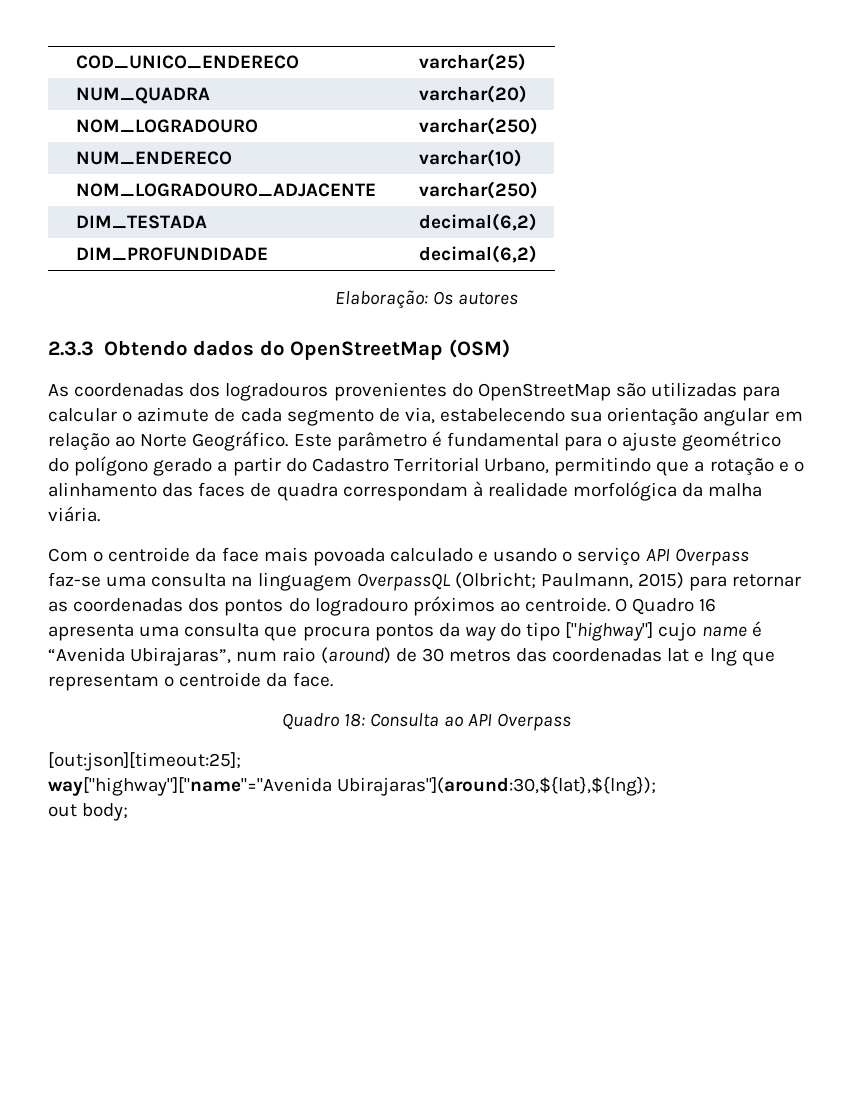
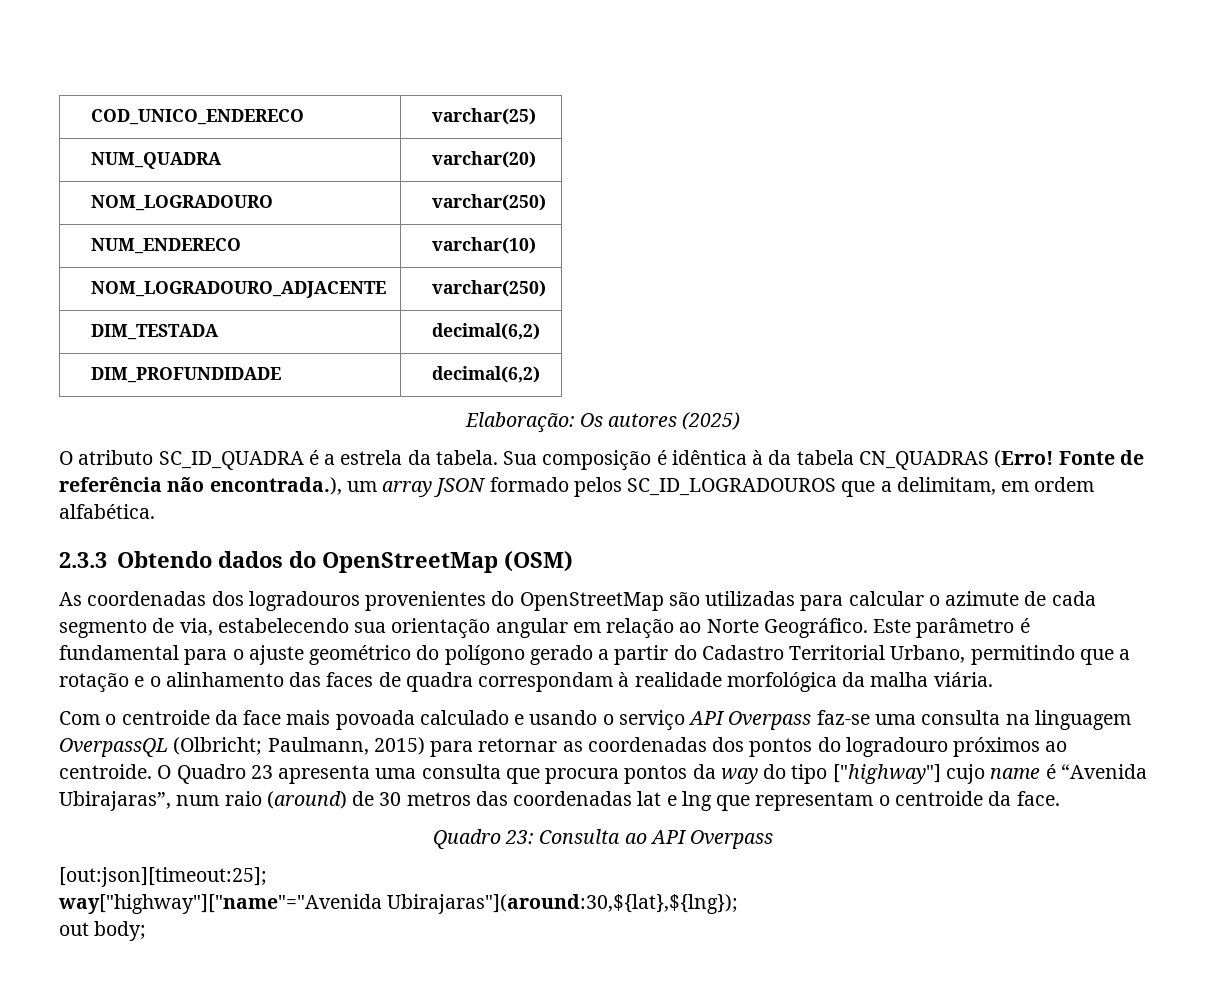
- Elaboração: Os autores
+ Elaboração: Os autores (2025)
+ O atributo SC_ID_QUADRA é a estrela da tabela. Sua composição é idêntica à da tabela CN_QUADRAS (Erro! Fonte de referência não encontrada.), um array JSON formado pelos SC_ID_LOGRADOUROS que a delimitam, em ordem alfabética.
- O Quadro 16 apresenta uma consulta que procura pontos da way do tipo ["highway"] cujo name é “Avenida Ubirajaras”, num raio (around) de 30 metros das coordenadas lat e lng que representam o centroide da face.
+ O Quadro 23 apresenta uma consulta que procura pontos da way do tipo ["highway"] cujo name é “Avenida Ubirajaras”, num raio (around) de 30 metros das coordenadas lat e lng que representam o centroide da face.
- Quadro 18: Consulta ao API Overpass
+ Quadro 23: Consulta ao API Overpass

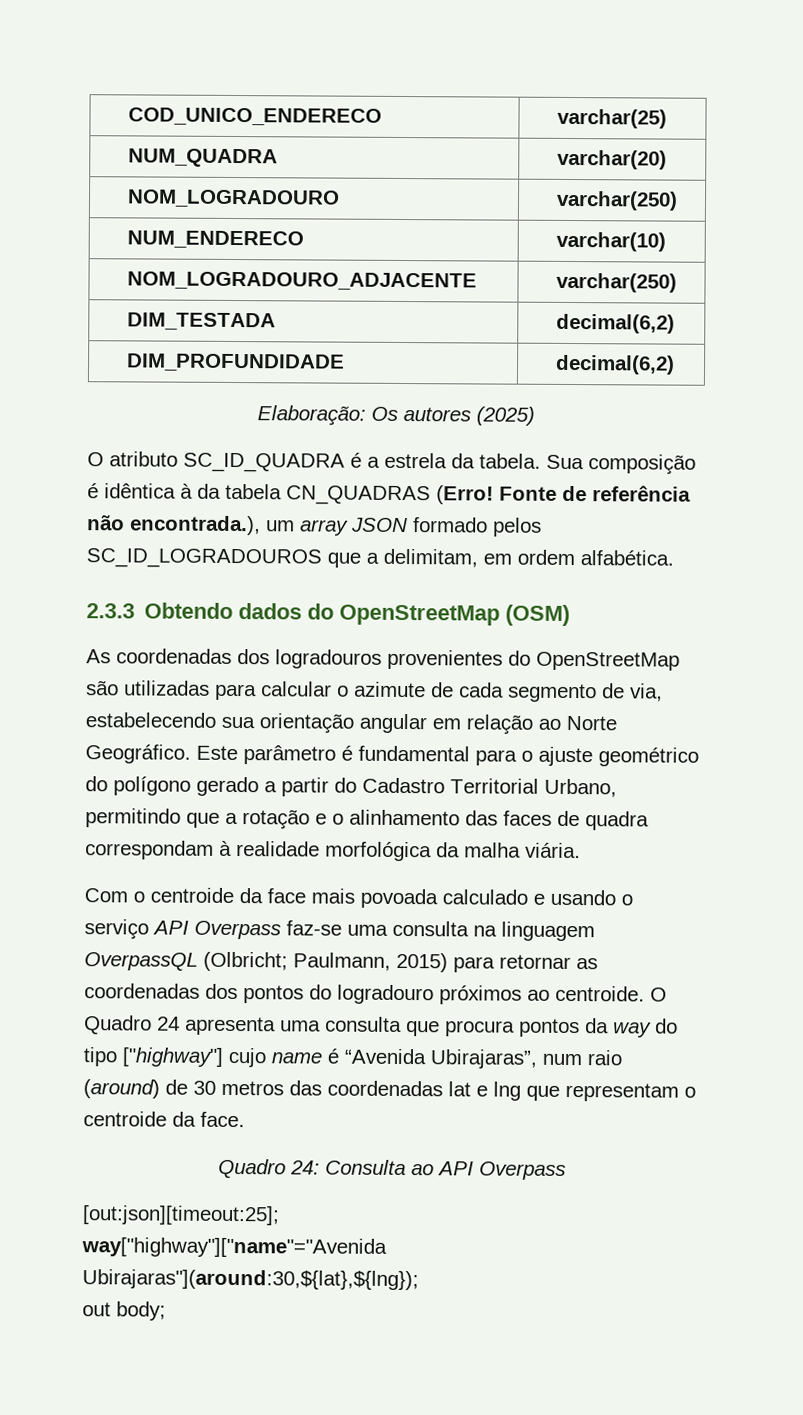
- O Quadro 23 apresenta uma consulta que procura pontos da way do tipo ["highway"] cujo name é “Avenida Ubirajaras”, num raio (around) de 30 metros das coordenadas lat e lng que representam o centroide da face.
+ O Quadro 24 apresenta uma consulta que procura pontos da way do tipo ["highway"] cujo name é “Avenida Ubirajaras”, num raio (around) de 30 metros das coordenadas lat e lng que representam o centroide da face.
- Quadro 23: Consulta ao API Overpass
+ Quadro 24: Consulta ao API Overpass

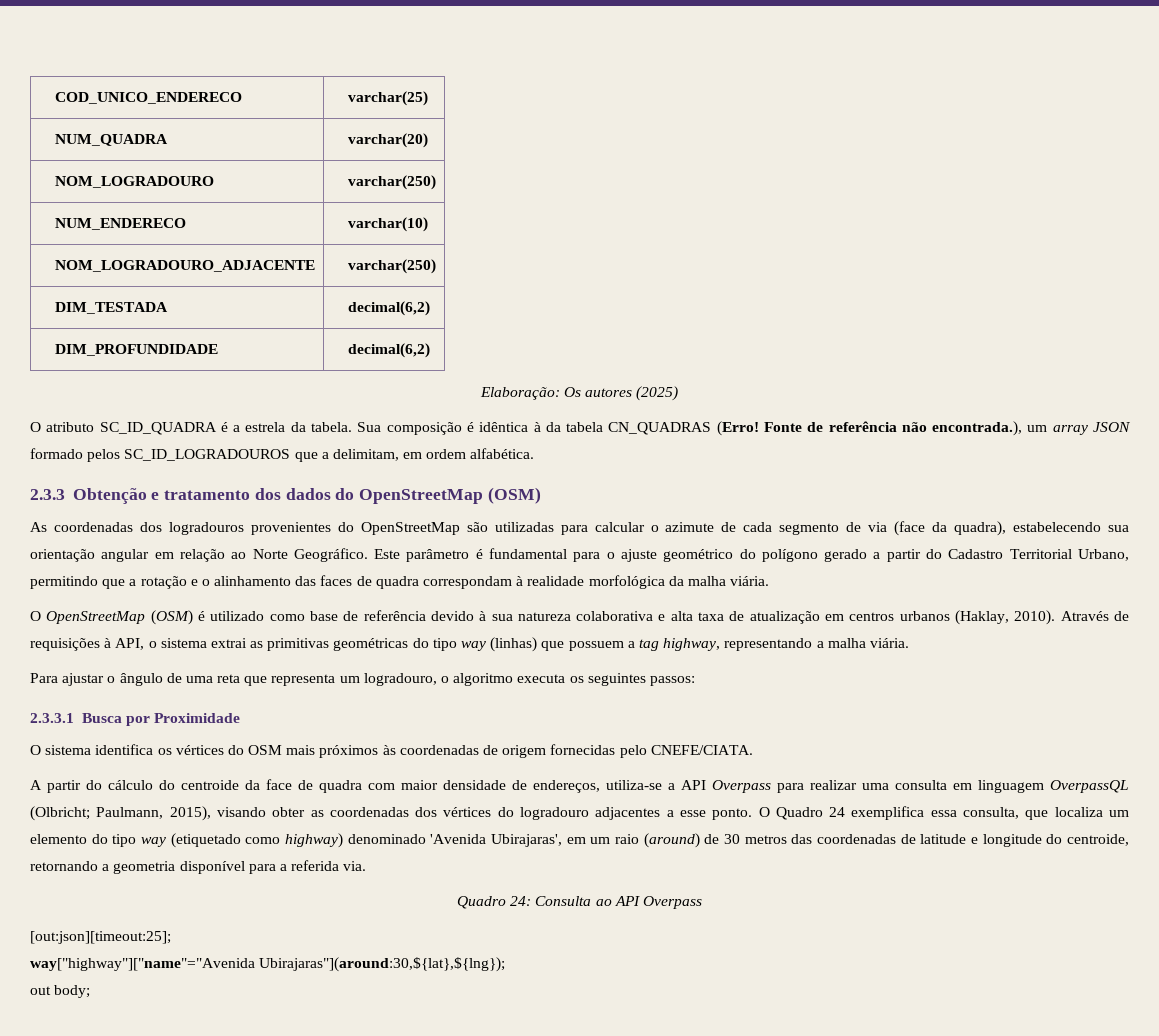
- 2.3.3 Obtendo dados do OpenStreetMap (OSM)
+ 2.3.3 Obtenção e tratamento dos dados do OpenStreetMap (OSM)
- As coordenadas dos logradouros provenientes do OpenStreetMap são utilizadas para calcular o azimute de cada segmento de via, estabelecendo sua orientação angular em relação ao Norte Geográfico.
+ As coordenadas dos logradouros provenientes do OpenStreetMap são utilizadas para calcular o azimute de cada segmento de via (face da quadra), estabelecendo sua orientação angular em relação ao Norte Geográfico.
- Com o centroide da face mais povoada calculado e usando o serviço API Overpass faz-se uma consulta na linguagem OverpassQL (Olbricht; Paulmann, 2015) para retornar as coordenadas dos pontos do logradouro próximos ao centroide. O Quadro 24 apresenta uma consulta que procura pontos da way do tipo ["highway"] cujo name é “Avenida Ubirajaras”, num raio (around) de 30 metros das coordenadas lat e lng que representam o centroide da face.
+ O OpenStreetMap (OSM) é utilizado como base de referência devido à sua natureza colaborativa e alta taxa de atualização em centros urbanos (Haklay, 2010). Através de requisições à API, o sistema extrai as primitivas geométricas do tipo way (linhas) que possuem a tag highway, representando a malha viária.
+ Para ajustar o ângulo de uma reta que representa um logradouro, o algoritmo executa os seguintes passos:
+ 2.3.3.1 Busca por Proximidade
+ O sistema identifica os vértices do OSM mais próximos às coordenadas de origem fornecidas pelo CNEFE/CIATA.
+ A partir do cálculo do centroide da face de quadra com maior densidade de endereços, utiliza-se a API Overpass para realizar uma consulta em linguagem OverpassQL (Olbricht; Paulmann, 2015), visando obter as coordenadas dos vértices do logradouro adjacentes a esse ponto. O Quadro 24 exemplifica essa consulta, que localiza um elemento do tipo way (etiquetado como highway) denominado 'Avenida Ubirajaras', em um raio (around) de 30 metros das coordenadas de latitude e longitude do centroide, retornando a geometria disponível para a referida via.

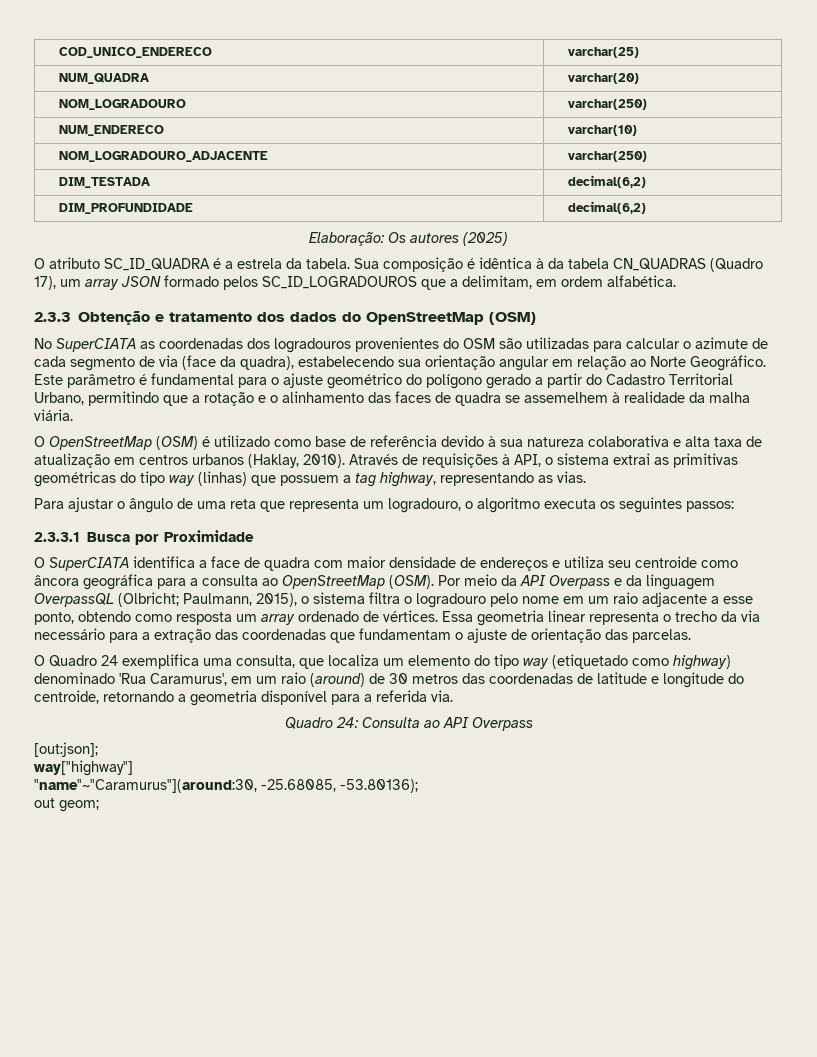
- Sua composição é idêntica à da tabela CN_QUADRAS (Erro! Fonte de referência não encontrada.), um array JSON formado pelos SC_ID_LOGRADOUROS que a delimitam, em ordem alfabética.
+ Sua composição é idêntica à da tabela CN_QUADRAS (Quadro 17), um array JSON formado pelos SC_ID_LOGRADOUROS que a delimitam, em ordem alfabética.
- As coordenadas dos logradouros provenientes do OpenStreetMap são utilizadas para calcular o azimute de cada segmento de via (face da quadra), estabelecendo sua orientação angular em relação ao Norte Geográfico.
+ No SuperCIATA as coordenadas dos logradouros provenientes do OSM são utilizadas para calcular o azimute de cada segmento de via (face da quadra), estabelecendo sua orientação angular em relação ao Norte Geográfico.
- Este parâmetro é fundamental para o ajuste geométrico do polígono gerado a partir do Cadastro Territorial Urbano, permitindo que a rotação e o alinhamento das faces de quadra correspondam à realidade morfológica da malha viária.
+ Este parâmetro é fundamental para o ajuste geométrico do polígono gerado a partir do Cadastro Territorial Urbano, permitindo que a rotação e o alinhamento das faces de quadra se assemelhem à realidade da malha viária.
- Através de requisições à API, o sistema extrai as primitivas geométricas do tipo way (linhas) que possuem a tag highway, representando a malha viária.
+ Através de requisições à API, o sistema extrai as primitivas geométricas do tipo way (linhas) que possuem a tag highway, representando as vias.
- O sistema identifica os vértices do OSM mais próximos às coordenadas de origem fornecidas pelo CNEFE/CIATA.
- A partir do cálculo do centroide da face de quadra com maior densidade de endereços, utiliza-se a API Overpass para realizar uma consulta em linguagem OverpassQL (Olbricht; Paulmann, 2015), visando obter as coordenadas dos vértices do logradouro adjacentes a esse ponto. O Quadro 24 exemplifica essa consulta, que localiza um elemento do tipo way (etiquetado como highway) denominado 'Avenida Ubirajaras', em um raio (around) de 30 metros das coordenadas de latitude e longitude do centroide, retornando a geometria disponível para a referida via.
+ O SuperCIATA identifica a face de quadra com maior densidade de endereços e utiliza seu centroide como âncora geográfica para a consulta ao OpenStreetMap (OSM). Por meio da API Overpass e da linguagem OverpassQL (Olbricht; Paulmann, 2015), o sistema filtra o logradouro pelo nome em um raio adjacente a esse ponto, obtendo como resposta um array ordenado de vértices. Essa geometria linear representa o trecho da via necessário para a extração das coordenadas que fundamentam o ajuste de orientação das parcelas.
+ O Quadro 24 exemplifica uma consulta, que localiza um elemento do tipo way (etiquetado como highway) denominado 'Rua Caramurus', em um raio (around) de 30 metros das coordenadas de latitude e longitude do centroide, retornando a geometria disponível para a referida via.
- [out:json][timeout:25];
- way["highway"]["name"="Avenida Ubirajaras"](around:30,${lat},${lng});
+ [out:json];
+ way["highway"]
+ "name"~"Caramurus"](around:30, -25.68085, -53.80136);
- out body;
+ out geom;

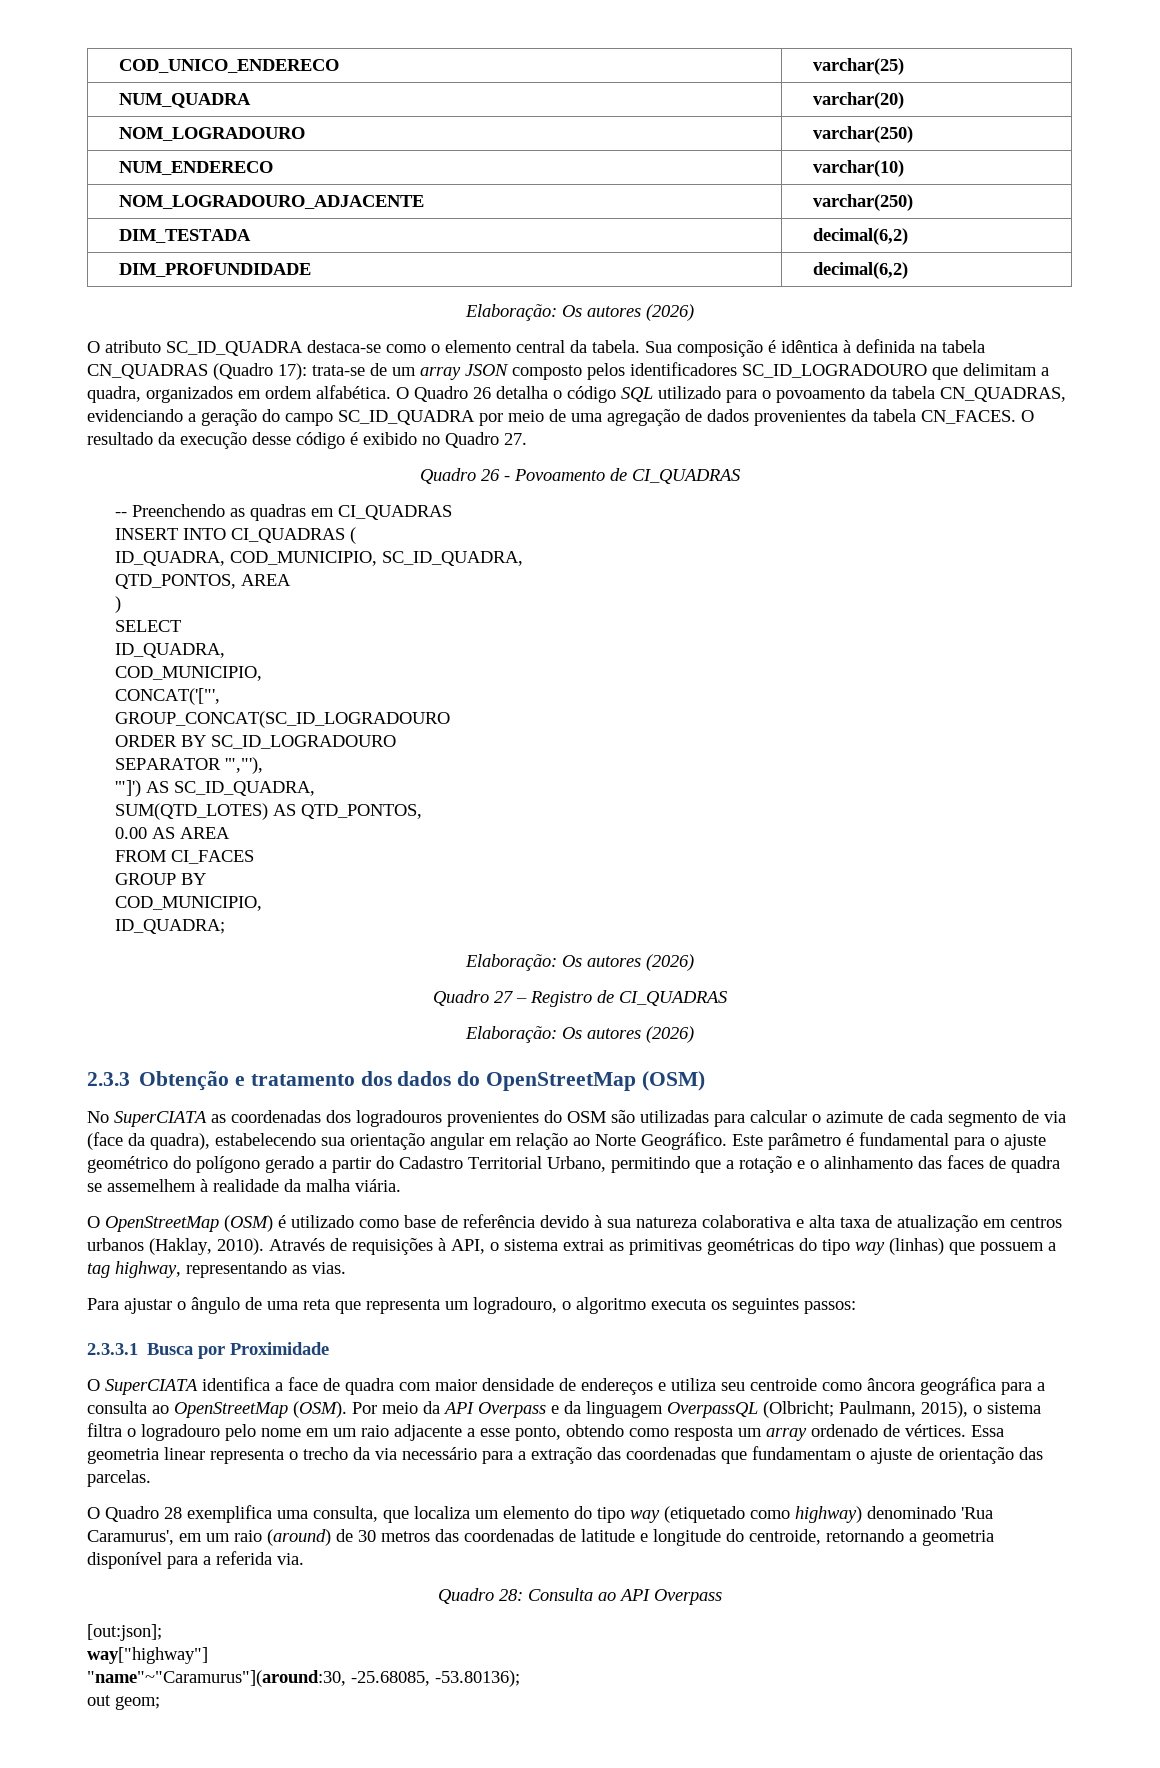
  DIM_PROFUNDIDADE | decimal(6,2)
- Elaboração: Os autores (2025)
+ Elaboração: Os autores (2026)
- O atributo SC_ID_QUADRA é a estrela da tabela.
+ O atributo SC_ID_QUADRA destaca-se como o elemento central da tabela.
- Sua composição é idêntica à da tabela CN_QUADRAS (Quadro 17), um array JSON formado pelos SC_ID_LOGRADOUROS que a delimitam, em ordem alfabética.
+ Sua composição é idêntica à definida na tabela CN_QUADRAS (Quadro 17): trata-se de um array JSON composto pelos identificadores SC_ID_LOGRADOURO que delimitam a quadra, organizados em ordem alfabética. O Quadro 26 detalha o código SQL utilizado para o povoamento da tabela CN_QUADRAS, evidenciando a geração do campo SC_ID_QUADRA por meio de uma agregação de dados provenientes da tabela CN_FACES. O resultado da execução desse código é exibido no Quadro 27.
+ Quadro 26 - Povoamento de CI_QUADRAS
+ -- Preenchendo as quadras em CI_QUADRAS
+ INSERT INTO CI_QUADRAS (
+ ID_QUADRA, COD_MUNICIPIO, SC_ID_QUADRA,
+ QTD_PONTOS, AREA
+ )
+ SELECT
+ ID_QUADRA,
+ COD_MUNICIPIO,
+ CONCAT('["',
+ GROUP_CONCAT(SC_ID_LOGRADOURO
+ ORDER BY SC_ID_LOGRADOURO
+ SEPARATOR '","'),
+ '"]') AS SC_ID_QUADRA,
+ SUM(QTD_LOTES) AS QTD_PONTOS,
+ 0.00 AS AREA
+ FROM CI_FACES
+ GROUP BY
+ COD_MUNICIPIO,
+ ID_QUADRA;
+ Elaboração: Os autores (2026)
+ Quadro 27 – Registro de CI_QUADRAS
+ Elaboração: Os autores (2026)
- O Quadro 24 exemplifica uma consulta, que localiza um elemento do tipo way (etiquetado como highway) denominado 'Rua Caramurus', em um raio (around) de 30 metros das coordenadas de latitude e longitude do centroide, retornando a geometria disponível para a referida via.
+ O Quadro 28 exemplifica uma consulta, que localiza um elemento do tipo way (etiquetado como highway) denominado 'Rua Caramurus', em um raio (around) de 30 metros das coordenadas de latitude e longitude do centroide, retornando a geometria disponível para a referida via.
- Quadro 24: Consulta ao API Overpass
+ Quadro 28: Consulta ao API Overpass

